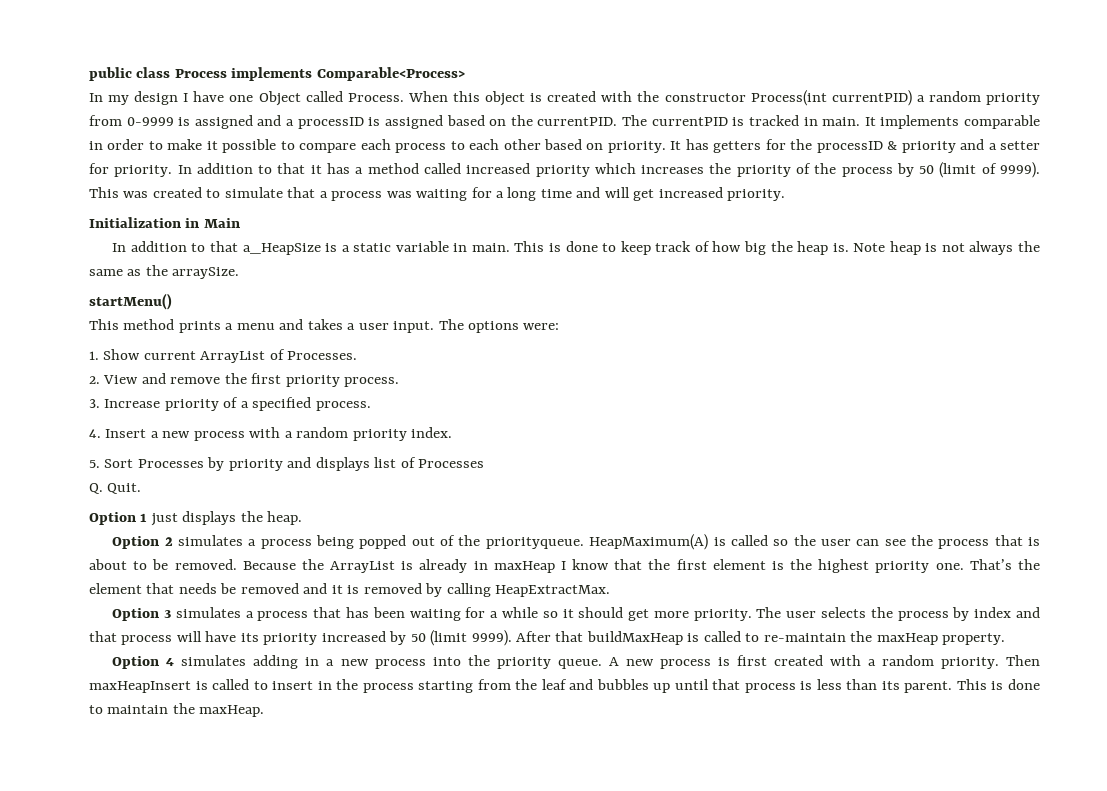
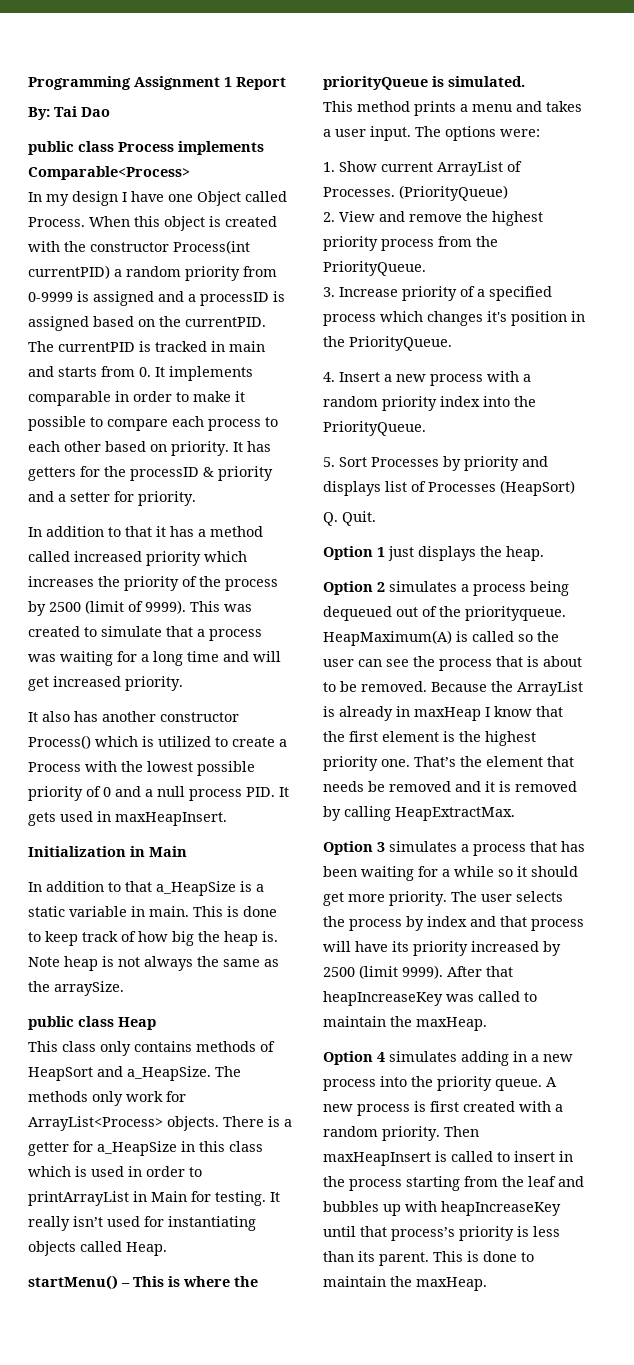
+ Programming Assignment 1 Report
+ By: Tai Dao
- The currentPID is tracked in main. It implements comparable in order to make it possible to compare each process to each other based on priority.
+ The currentPID is tracked in main and starts from 0. It implements comparable in order to make it possible to compare each process to each other based on priority.
- It has getters for the processID & priority and a setter for priority. In addition to that it has a method called increased priority which increases the priority of the process by 50 (limit of 9999).
+ It has getters for the processID & priority and a setter for priority.
+ In addition to that it has a method called increased priority which increases the priority of the process by 2500 (limit of 9999).
+ It also has another constructor Process() which is utilized to create a Process with the lowest possible priority of 0 and a null process PID. It gets used in maxHeapInsert.
- startMenu()
+ public class Heap
+ This class only contains methods of HeapSort and a_HeapSize. The methods only work for ArrayList<Process> objects. There is a getter for a_HeapSize in this class which is used in order to printArrayList in Main for testing. It really isn’t used for instantiating objects called Heap.
+ startMenu() – This is where the priorityQueue is simulated.
+ (PriorityQueue)
- 2. View and remove the first priority process.
+ 2. View and remove the highest priority process from the PriorityQueue.
- 3. Increase priority of a specified process.
+ 3. Increase priority of a specified process which changes it's position in the PriorityQueue.
- 4. Insert a new process with a random priority index.
+ 4. Insert a new process with a random priority index into the PriorityQueue.
- 5. Sort Processes by priority and displays list of Processes
+ 5. Sort Processes by priority and displays list of Processes (HeapSort)
- Option 2 simulates a process being popped out of the priorityqueue.
+ Option 2 simulates a process being dequeued out of the priorityqueue.
- The user selects the process by index and that process will have its priority increased by 50 (limit 9999).
+ The user selects the process by index and that process will have its priority increased by 2500 (limit 9999).
- After that buildMaxHeap is called to re-maintain the maxHeap property.
+ After that heapIncreaseKey was called to maintain the maxHeap.
- Then maxHeapInsert is called to insert in the process starting from the leaf and bubbles up until that process is less than its parent.
+ Then maxHeapInsert is called to insert in the process starting from the leaf and bubbles up with heapIncreaseKey until that process’s priority is less than its parent.

